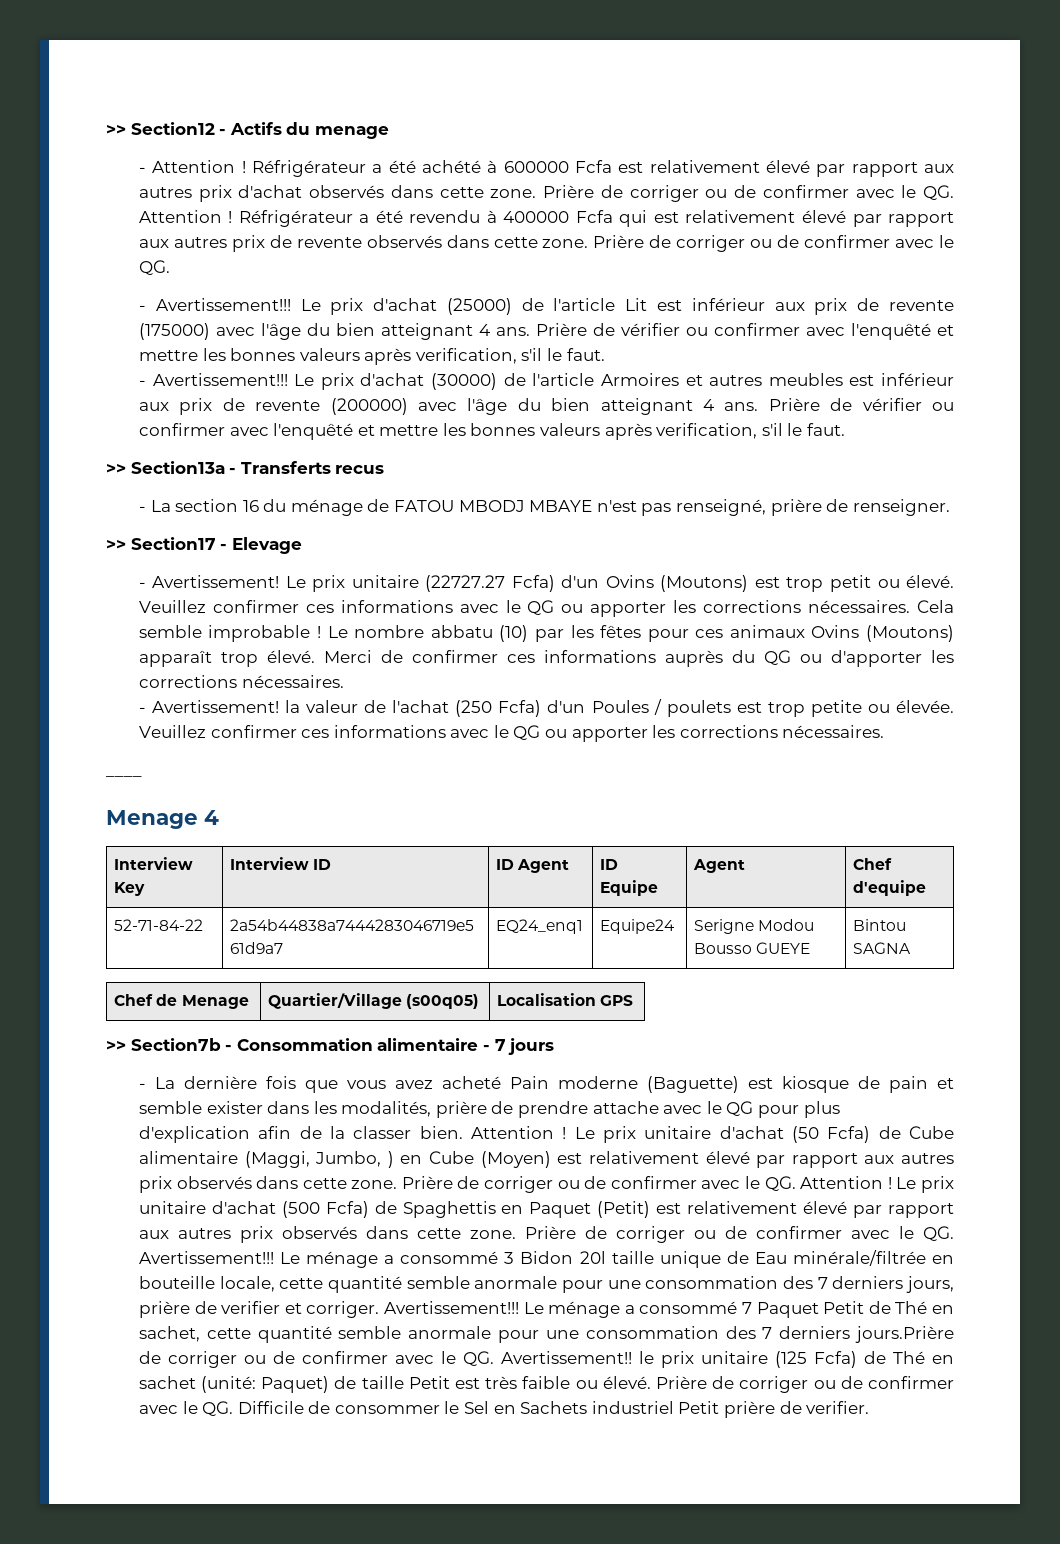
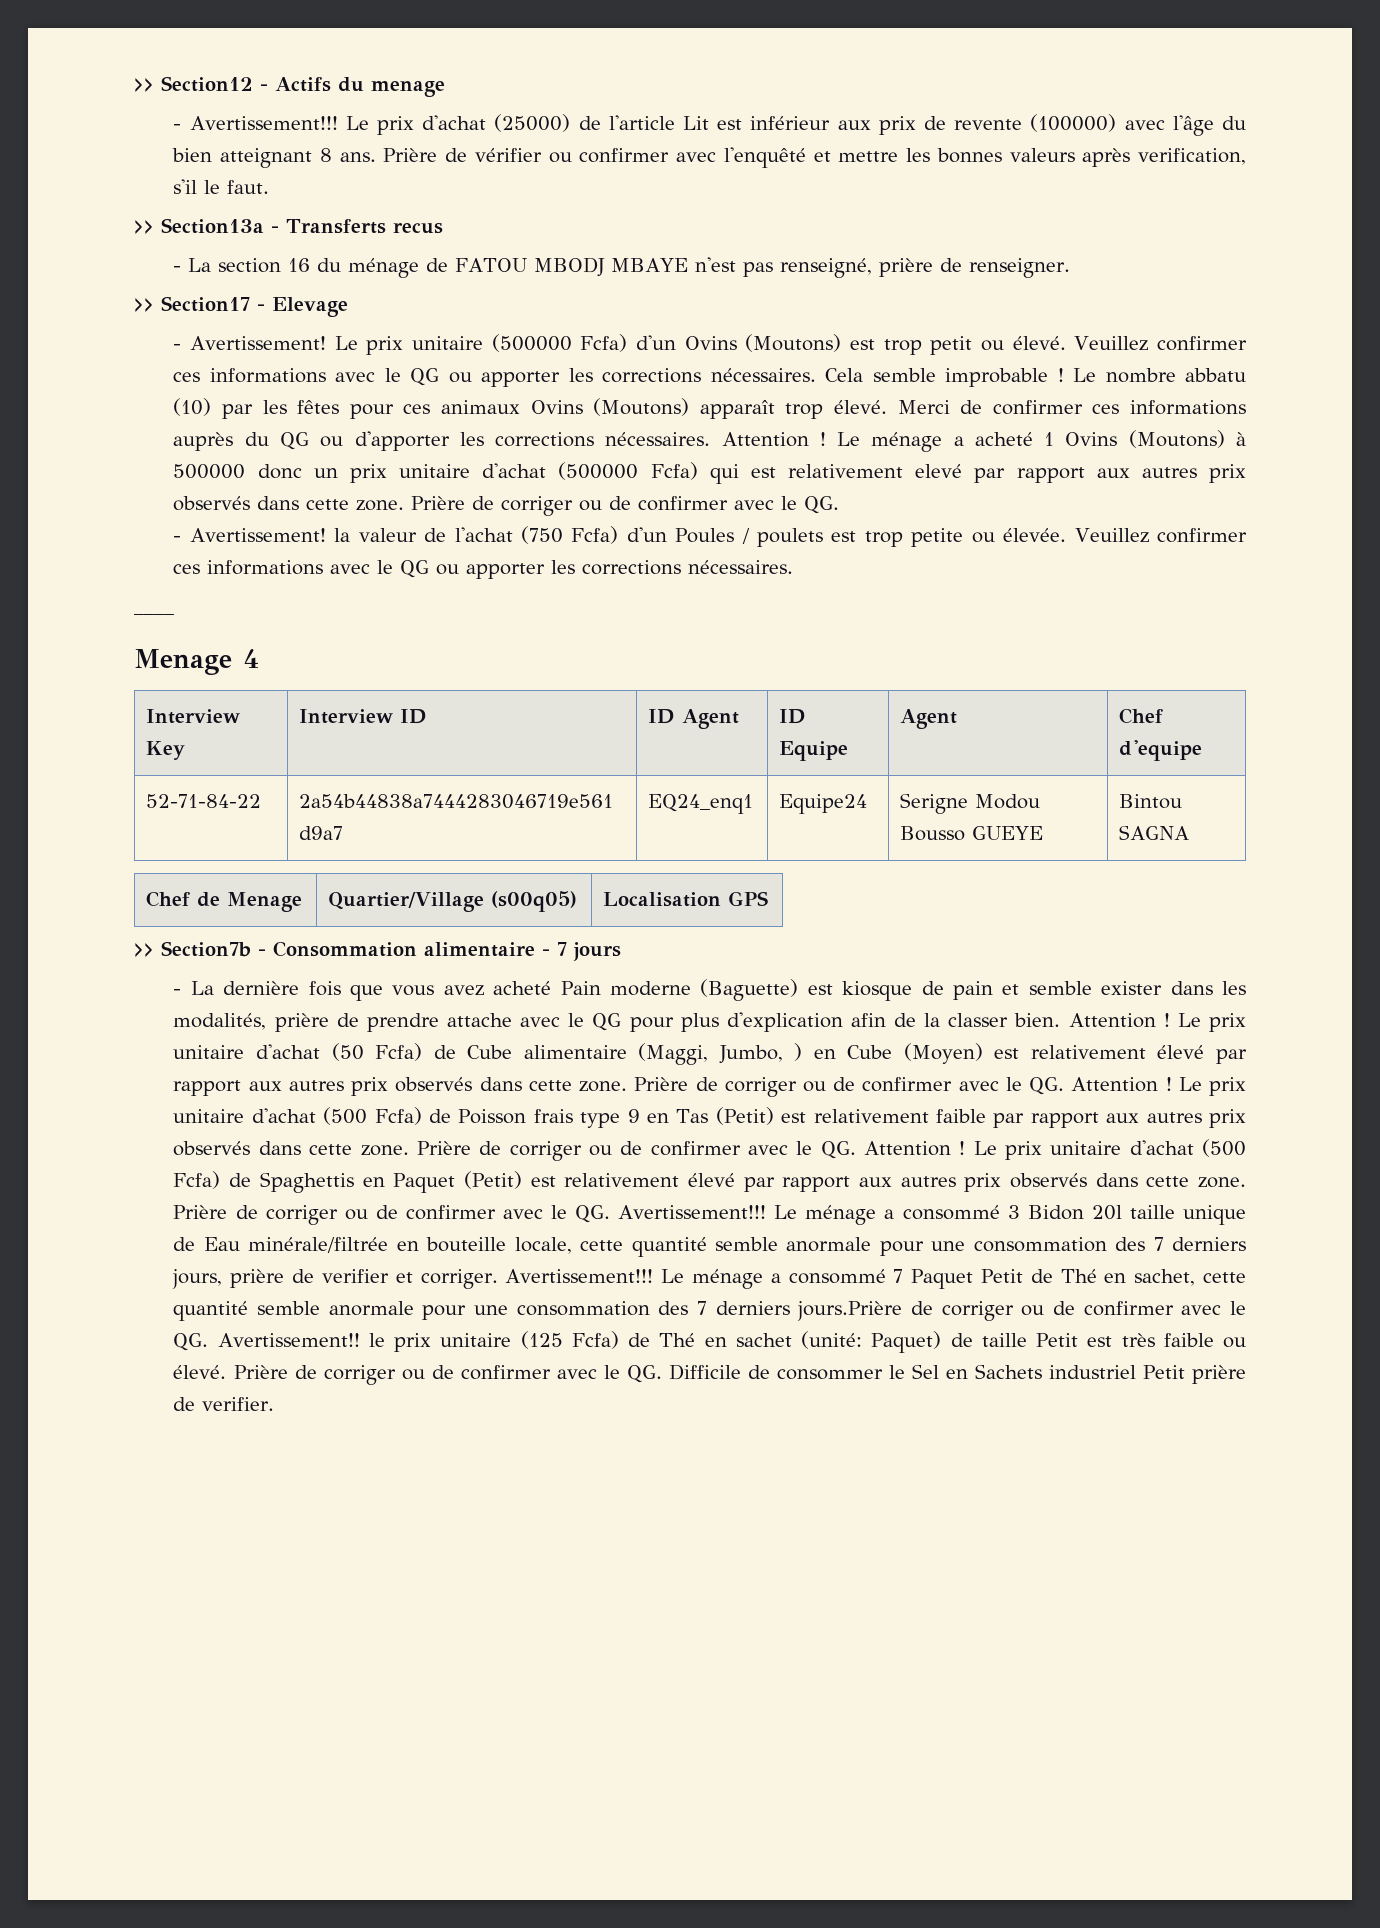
- - Attention ! Réfrigérateur a été achété à 600000 Fcfa est relativement élevé par rapport aux autres prix d'achat observés dans cette zone. Prière de corriger ou de confirmer avec le QG. Attention ! Réfrigérateur a été revendu à 400000 Fcfa qui est relativement élevé par rapport aux autres prix de revente observés dans cette zone. Prière de corriger ou de confirmer avec le QG.
- Le prix d'achat (25000) de l'article Lit est inférieur aux prix de revente (175000) avec l'âge du bien atteignant 4 ans. Prière de vérifier ou confirmer avec l'enquêté et mettre les bonnes valeurs après verification, s'il le faut.
- - Avertissement!!! Le prix d'achat (30000) de l'article Armoires et autres meubles est inférieur aux prix de revente (200000) avec l'âge du bien atteignant 4 ans.
+ Le prix d'achat (25000) de l'article Lit est inférieur aux prix de revente (100000) avec l'âge du bien atteignant 8 ans.
- Le prix unitaire (22727.27 Fcfa) d'un Ovins (Moutons) est trop petit ou élevé.
+ Le prix unitaire (500000 Fcfa) d'un Ovins (Moutons) est trop petit ou élevé.
+ Attention ! Le ménage a acheté 1 Ovins (Moutons) à 500000 donc un prix unitaire d'achat (500000 Fcfa) qui est relativement elevé par rapport aux autres prix observés dans cette zone. Prière de corriger ou de confirmer avec le QG.
- - Avertissement! la valeur de l'achat (250 Fcfa) d'un Poules / poulets est trop petite ou élevée.
+ - Avertissement! la valeur de l'achat (750 Fcfa) d'un Poules / poulets est trop petite ou élevée.
- Le prix unitaire d'achat (500 Fcfa) de Spaghettis en Paquet (Petit) est relativement élevé par rapport aux autres prix observés dans cette zone.
+ Le prix unitaire d'achat (500 Fcfa) de Poisson frais type 9 en Tas (Petit) est relativement faible par rapport aux autres prix observés dans cette zone. Prière de corriger ou de confirmer avec le QG. Attention ! Le prix unitaire d'achat (500 Fcfa) de Spaghettis en Paquet (Petit) est relativement élevé par rapport aux autres prix observés dans cette zone.

